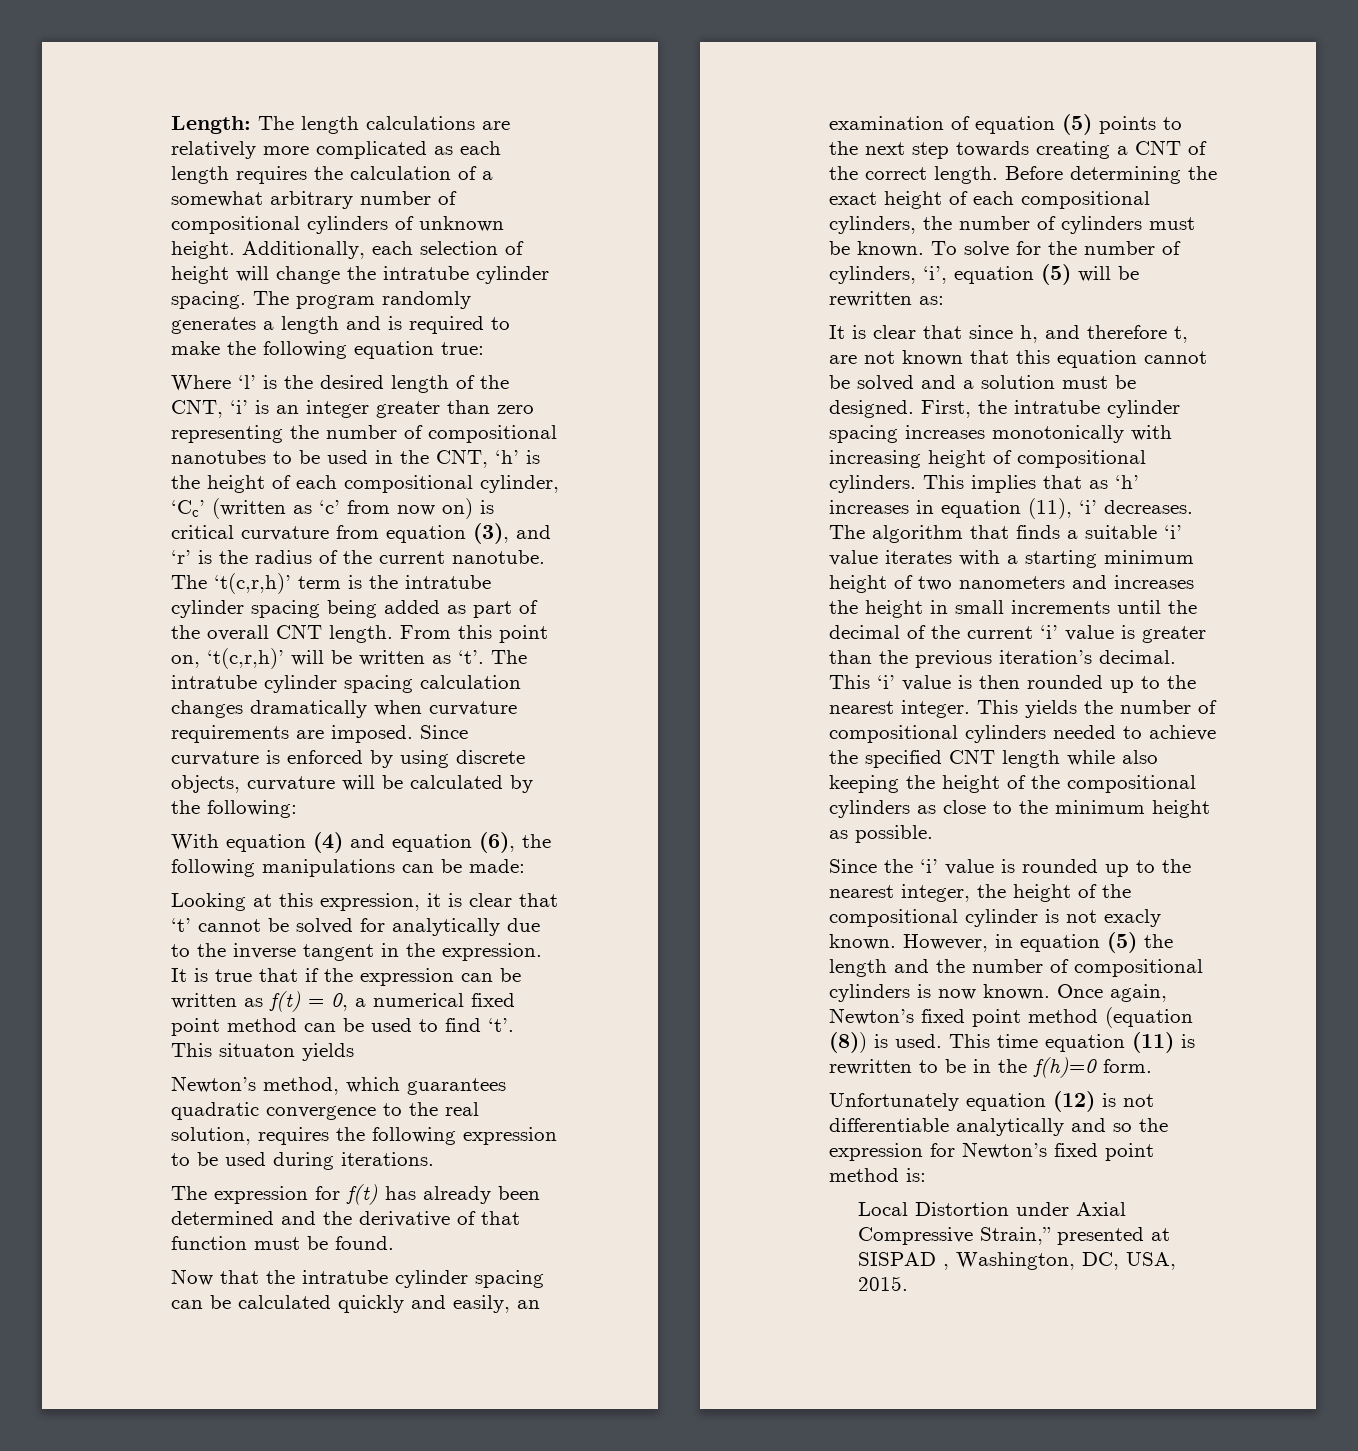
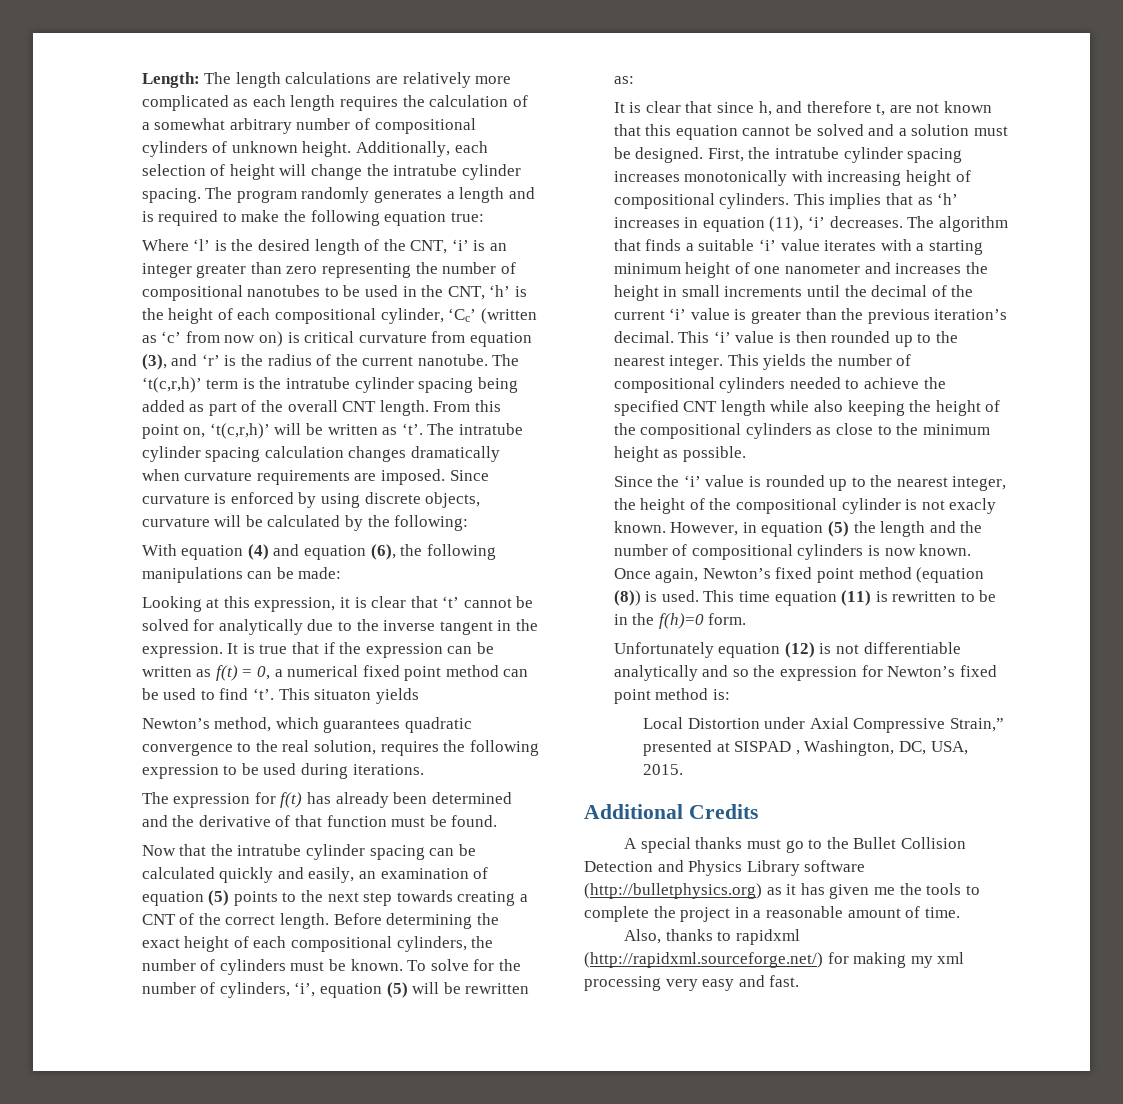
- The algorithm that finds a suitable ‘i’ value iterates with a starting minimum height of two nanometers and increases the height in small increments until the decimal of the current ‘i’ value is greater than the previous iteration’s decimal.
+ The algorithm that finds a suitable ‘i’ value iterates with a starting minimum height of one nanometer and increases the height in small increments until the decimal of the current ‘i’ value is greater than the previous iteration’s decimal.
+ Additional Credits
+ A special thanks must go to the Bullet Collision Detection and Physics Library software (http://bulletphysics.org) as it has given me the tools to complete the project in a reasonable amount of time.
+ Also, thanks to rapidxml (http://rapidxml.sourceforge.net/) for making my xml processing very easy and fast.

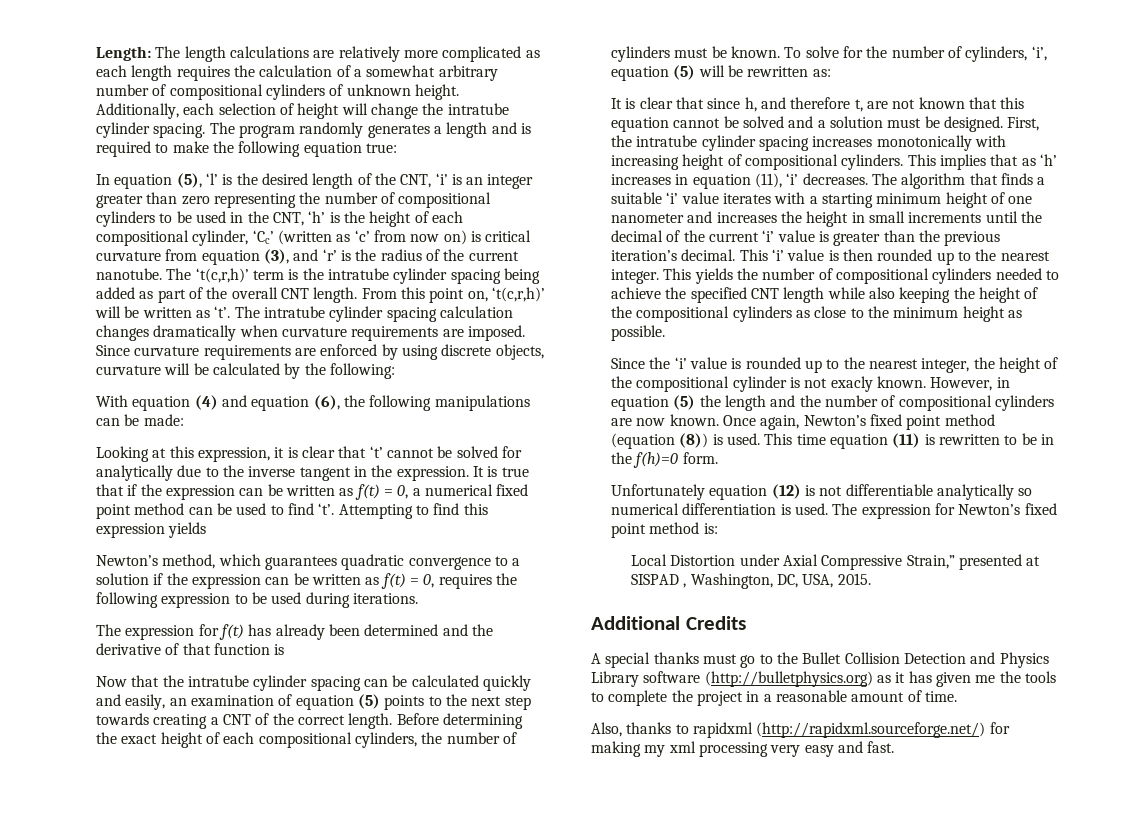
- Where ‘l’ is the desired length of the CNT, ‘i’ is an integer greater than zero representing the number of compositional nanotubes to be used in the CNT, ‘h’ is the height of each compositional cylinder, ‘Cc’ (written as ‘c’ from now on) is critical curvature from equation (3), and ‘r’ is the radius of the current nanotube.
+ In equation (5), ‘l’ is the desired length of the CNT, ‘i’ is an integer greater than zero representing the number of compositional cylinders to be used in the CNT, ‘h’ is the height of each compositional cylinder, ‘Cc’ (written as ‘c’ from now on) is critical curvature from equation (3), and ‘r’ is the radius of the current nanotube.
- Since curvature is enforced by using discrete objects, curvature will be calculated by the following:
+ Since curvature requirements are enforced by using discrete objects, curvature will be calculated by the following:
- This situaton yields
+ Attempting to find this expression yields
- Newton’s method, which guarantees quadratic convergence to the real solution, requires the following expression to be used during iterations.
+ Newton’s method, which guarantees quadratic convergence to a solution if the expression can be written as f(t) = 0, requires the following expression to be used during iterations.
- The expression for f(t) has already been determined and the derivative of that function must be found.
+ The expression for f(t) has already been determined and the derivative of that function is
- However, in equation (5) the length and the number of compositional cylinders is now known.
+ However, in equation (5) the length and the number of compositional cylinders are now known.
- Unfortunately equation (12) is not differentiable analytically and so the expression for Newton’s fixed point method is:
+ Unfortunately equation (12) is not differentiable analytically so numerical differentiation is used. The expression for Newton’s fixed point method is:

